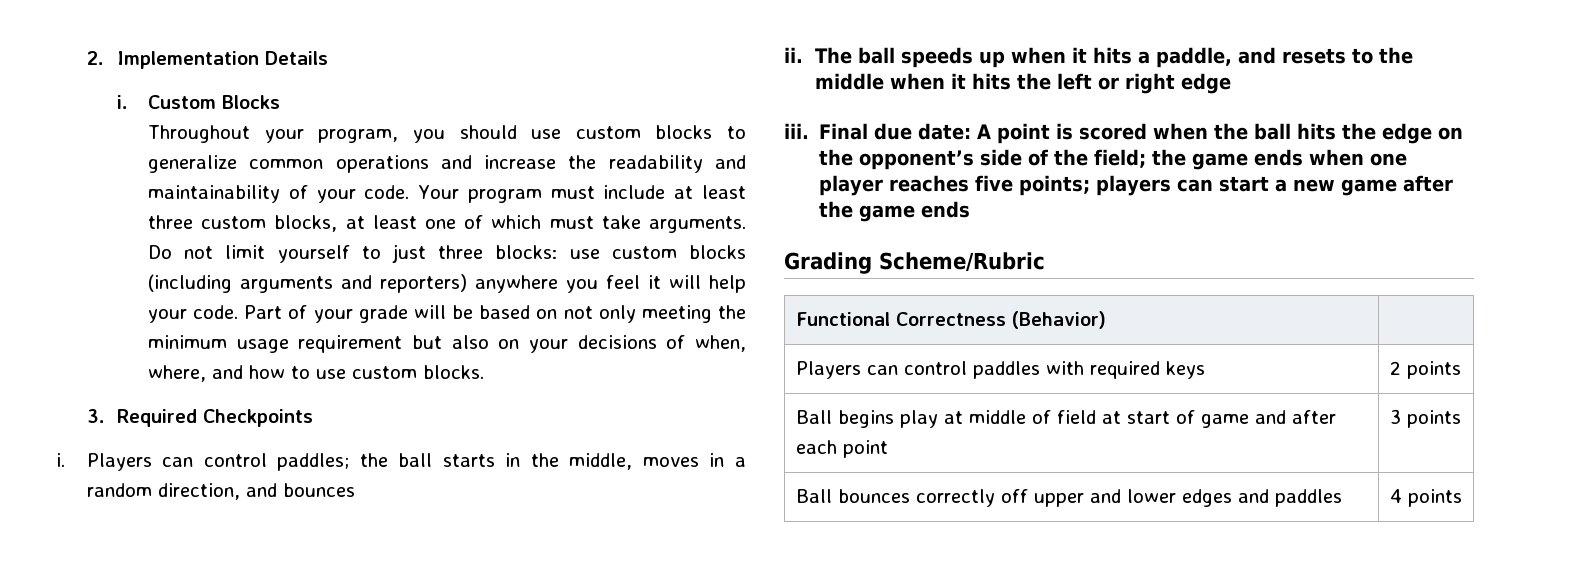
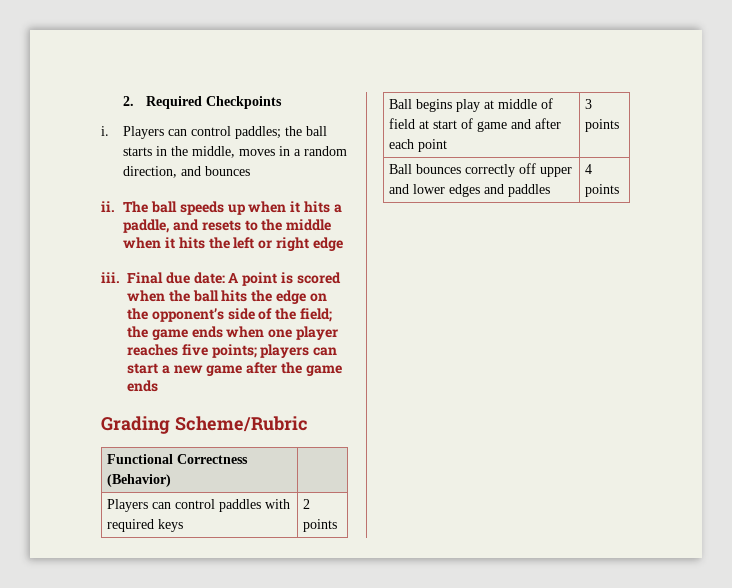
- 2. Implementation Details
- i. Custom Blocks
- Throughout your program, you should use custom blocks to generalize common operations and increase the readability and maintainability of your code. Your program must include at least three custom blocks, at least one of which must take arguments. Do not limit yourself to just three blocks: use custom blocks (including arguments and reporters) anywhere you feel it will help your code. Part of your grade will be based on not only meeting the minimum usage requirement but also on your decisions of when, where, and how to use custom blocks.
- 3. Required Checkpoints
+ 2. Required Checkpoints

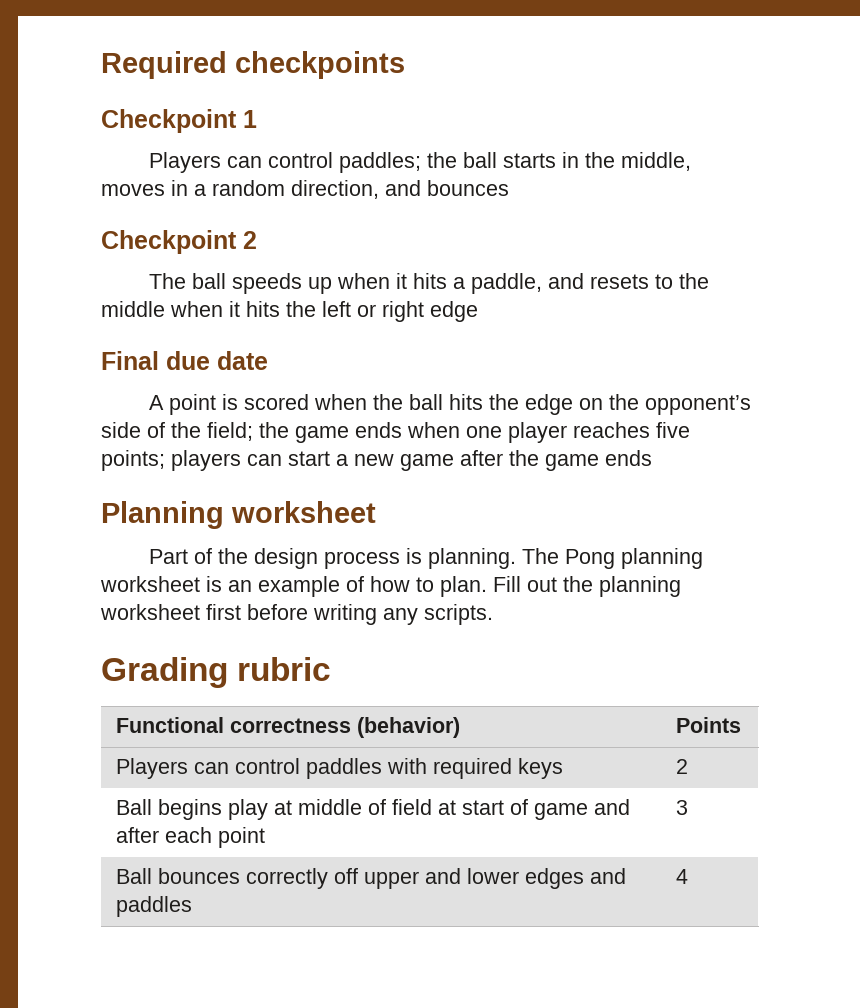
- 2. Required Checkpoints
- i. Players can control paddles; the ball starts in the middle, moves in a random direction, and bounces
+ Required checkpoints
+ Checkpoint 1
+ Players can control paddles; the ball starts in the middle, moves in a random direction, and bounces
- ii. The ball speeds up when it hits a paddle, and resets to the middle when it hits the left or right edge
+ Checkpoint 2
+ The ball speeds up when it hits a paddle, and resets to the middle when it hits the left or right edge
- iii. Final due date: A point is scored when the ball hits the edge on the opponent’s side of the field; the game ends when one player reaches five points; players can start a new game after the game ends
+ Final due date
+ A point is scored when the ball hits the edge on the opponent’s side of the field; the game ends when one player reaches five points; players can start a new game after the game ends
+ Planning worksheet
+ Part of the design process is planning. The Pong planning worksheet is an example of how to plan. Fill out the planning worksheet first before writing any scripts.
- Grading Scheme/Rubric
+ Grading rubric
- Functional Correctness (Behavior) |
+ Functional correctness (behavior) | Points
- Players can control paddles with required keys | 2 points
+ Players can control paddles with required keys | 2
- Ball begins play at middle of field at start of game and after each point | 3 points
+ Ball begins play at middle of field at start of game and after each point | 3
- Ball bounces correctly off upper and lower edges and paddles | 4 points
+ Ball bounces correctly off upper and lower edges and paddles | 4

